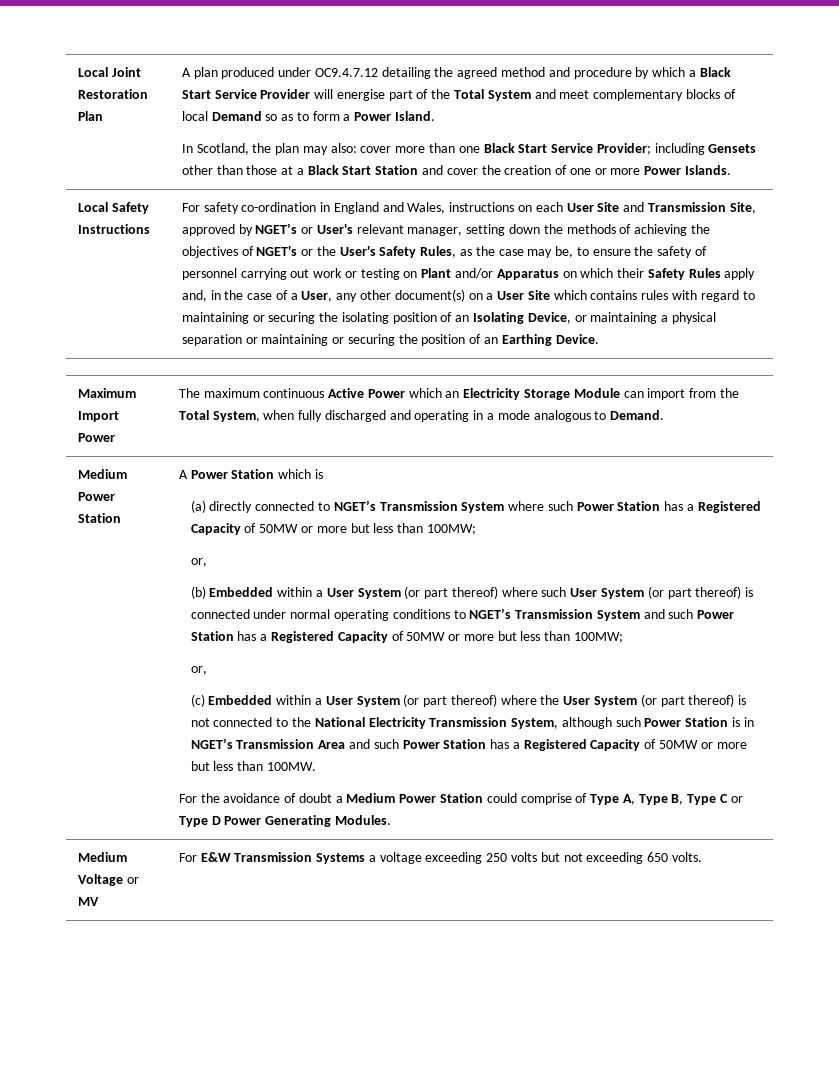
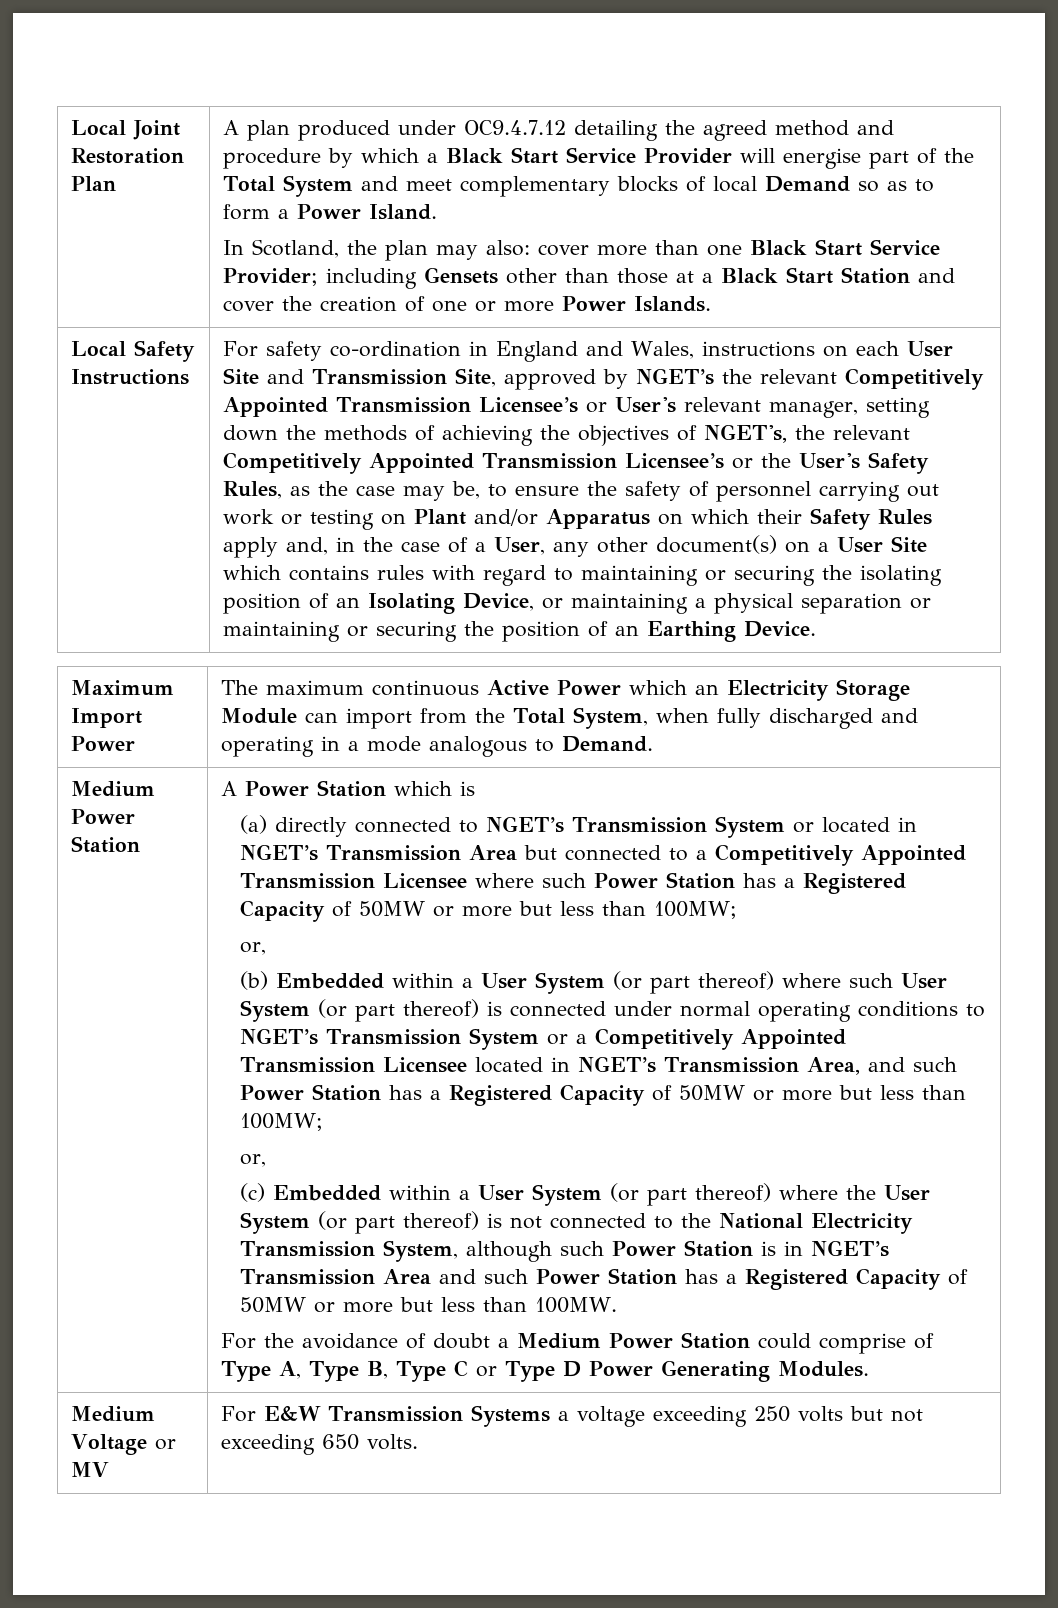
- For safety co-ordination in England and Wales, instructions on each User Site and Transmission Site, approved by NGET’s or User's relevant manager, setting down the methods of achieving the objectives of NGET's or the User's Safety Rules, as the case may be, to ensure the safety of personnel carrying out work or testing on Plant and/or Apparatus on which their Safety Rules apply and, in the case of a User, any other document(s) on a User Site which contains rules with regard to maintaining or securing the isolating position of an Isolating Device, or maintaining a physical separation or maintaining or securing the position of an Earthing Device.
+ For safety co-ordination in England and Wales, instructions on each User Site and Transmission Site, approved by NGET’s the relevant Competitively Appointed Transmission Licensee’s or User's relevant manager, setting down the methods of achieving the objectives of NGET's, the relevant Competitively Appointed Transmission Licensee’s or the User's Safety Rules, as the case may be, to ensure the safety of personnel carrying out work or testing on Plant and/or Apparatus on which their Safety Rules apply and, in the case of a User, any other document(s) on a User Site which contains rules with regard to maintaining or securing the isolating position of an Isolating Device, or maintaining a physical separation or maintaining or securing the position of an Earthing Device.
- (a) directly connected to NGET’s Transmission System where such Power Station has a Registered Capacity of 50MW or more but less than 100MW;
+ (a) directly connected to NGET’s Transmission System or located in NGET’s Transmission Area but connected to a Competitively Appointed Transmission Licensee where such Power Station has a Registered Capacity of 50MW or more but less than 100MW;
- (b) Embedded within a User System (or part thereof) where such User System (or part thereof) is connected under normal operating conditions to NGET’s Transmission System and such Power Station has a Registered Capacity of 50MW or more but less than 100MW;
+ (b) Embedded within a User System (or part thereof) where such User System (or part thereof) is connected under normal operating conditions to NGET’s Transmission System or a Competitively Appointed Transmission Licensee located in NGET’s Transmission Area, and such Power Station has a Registered Capacity of 50MW or more but less than 100MW;

